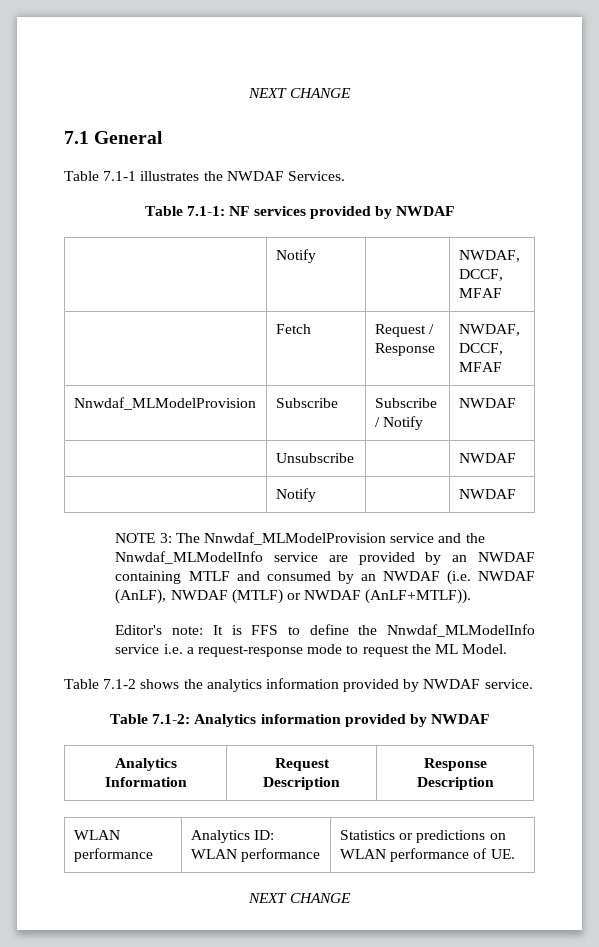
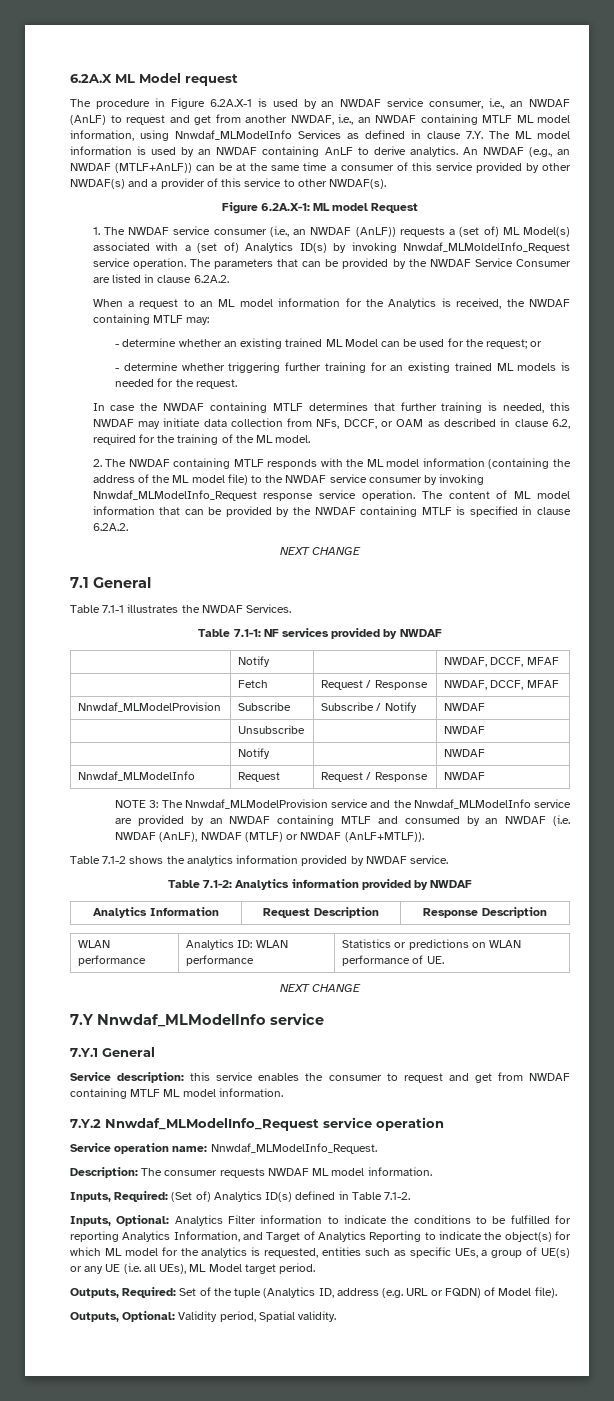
+ 6.2A.X ML Model request
+ The procedure in Figure 6.2A.X-1 is used by an NWDAF service consumer, i.e., an NWDAF (AnLF) to request and get from another NWDAF, i.e., an NWDAF containing MTLF ML model information, using Nnwdaf_MLModelInfo Services as defined in clause 7.Y. The ML model information is used by an NWDAF containing AnLF to derive analytics. An NWDAF (e.g., an NWDAF (MTLF+AnLF)) can be at the same time a consumer of this service provided by other NWDAF(s) and a provider of this service to other NWDAF(s).
+ Figure 6.2A.X-1: ML model Request
+ 1. The NWDAF service consumer (i.e., an NWDAF (AnLF)) requests a (set of) ML Model(s) associated with a (set of) Analytics ID(s) by invoking Nnwdaf_MLMoldelInfo_Request service operation. The parameters that can be provided by the NWDAF Service Consumer are listed in clause 6.2A.2.
+ When a request to an ML model information for the Analytics is received, the NWDAF containing MTLF may:
+ - determine whether an existing trained ML Model can be used for the request; or
+ - determine whether triggering further training for an existing trained ML models is needed for the request.
+ In case the NWDAF containing MTLF determines that further training is needed, this NWDAF may initiate data collection from NFs, DCCF, or OAM as described in clause 6.2, required for the training of the ML model.
+ 2. The NWDAF containing MTLF responds with the ML model information (containing the address of the ML model file) to the NWDAF service consumer by invoking Nnwdaf_MLModelInfo_Request response service operation. The content of ML model information that can be provided by the NWDAF containing MTLF is specified in clause 6.2A.2.
+ Nnwdaf_MLModelInfo | Request | Request / Response | NWDAF
- Editor's note: It is FFS to define the Nnwdaf_MLModelInfo service i.e. a request-response mode to request the ML Model.
+ 7.Y Nnwdaf_MLModelInfo service
+ 7.Y.1 General
+ Service description: this service enables the consumer to request and get from NWDAF containing MTLF ML model information.
+ 7.Y.2 Nnwdaf_MLModelInfo_Request service operation
+ Service operation name: Nnwdaf_MLModelInfo_Request.
+ Description: The consumer requests NWDAF ML model information.
+ Inputs, Required: (Set of) Analytics ID(s) defined in Table 7.1-2.
+ Inputs, Optional: Analytics Filter information to indicate the conditions to be fulfilled for reporting Analytics Information, and Target of Analytics Reporting to indicate the object(s) for which ML model for the analytics is requested, entities such as specific UEs, a group of UE(s) or any UE (i.e. all UEs), ML Model target period.
+ Outputs, Required: Set of the tuple (Analytics ID, address (e.g. URL or FQDN) of Model file).
+ Outputs, Optional: Validity period, Spatial validity.

